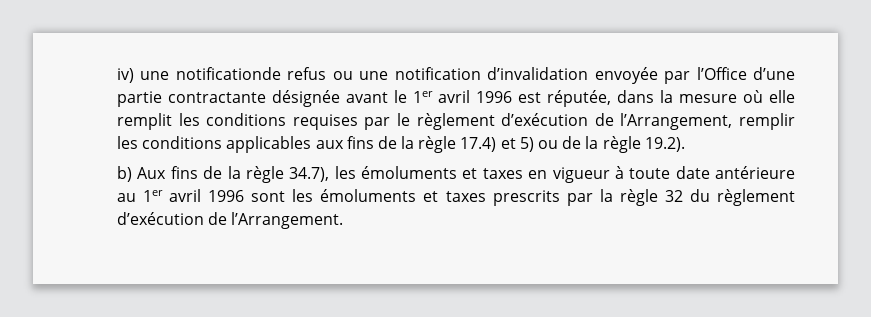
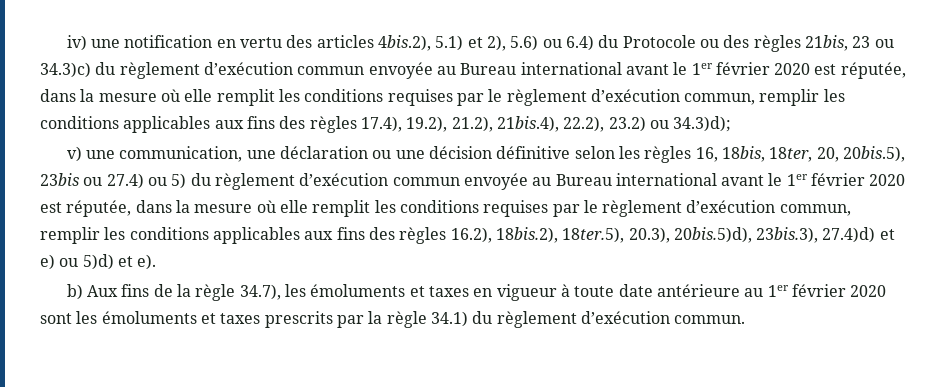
- iv) une notificationde refus ou une notification d’invalidation envoyée par l’Office d’une partie contractante désignée avant le 1er avril 1996 est réputée, dans la mesure où elle remplit les conditions requises par le règlement d’exécution de l’Arrangement, remplir les conditions applicables aux fins de la règle 17.4) et 5) ou de la règle 19.2).
+ iv) une notification en vertu des articles 4bis.2), 5.1) et 2), 5.6) ou 6.4) du Protocole ou des règles 21bis, 23 ou 34.3)c) du règlement d’exécution commun envoyée au Bureau international avant le 1er février 2020 est réputée, dans la mesure où elle remplit les conditions requises par le règlement d’exécution commun, remplir les conditions applicables aux fins des règles 17.4), 19.2), 21.2), 21bis.4), 22.2), 23.2) ou 34.3)d);
+ v) une communication, une déclaration ou une décision définitive selon les règles 16, 18bis, 18ter, 20, 20bis.5), 23bis ou 27.4) ou 5) du règlement d’exécution commun envoyée au Bureau international avant le 1er février 2020 est réputée, dans la mesure où elle remplit les conditions requises par le règlement d’exécution commun, remplir les conditions applicables aux fins des règles 16.2), 18bis.2), 18ter.5), 20.3), 20bis.5)d), 23bis.3), 27.4)d) et e) ou 5)d) et e).
- b) Aux fins de la règle 34.7), les émoluments et taxes en vigueur à toute date antérieure au 1er avril 1996 sont les émoluments et taxes prescrits par la règle 32 du règlement d’exécution de l’Arrangement.
+ b) Aux fins de la règle 34.7), les émoluments et taxes en vigueur à toute date antérieure au 1er février 2020 sont les émoluments et taxes prescrits par la règle 34.1) du règlement d’exécution commun.

